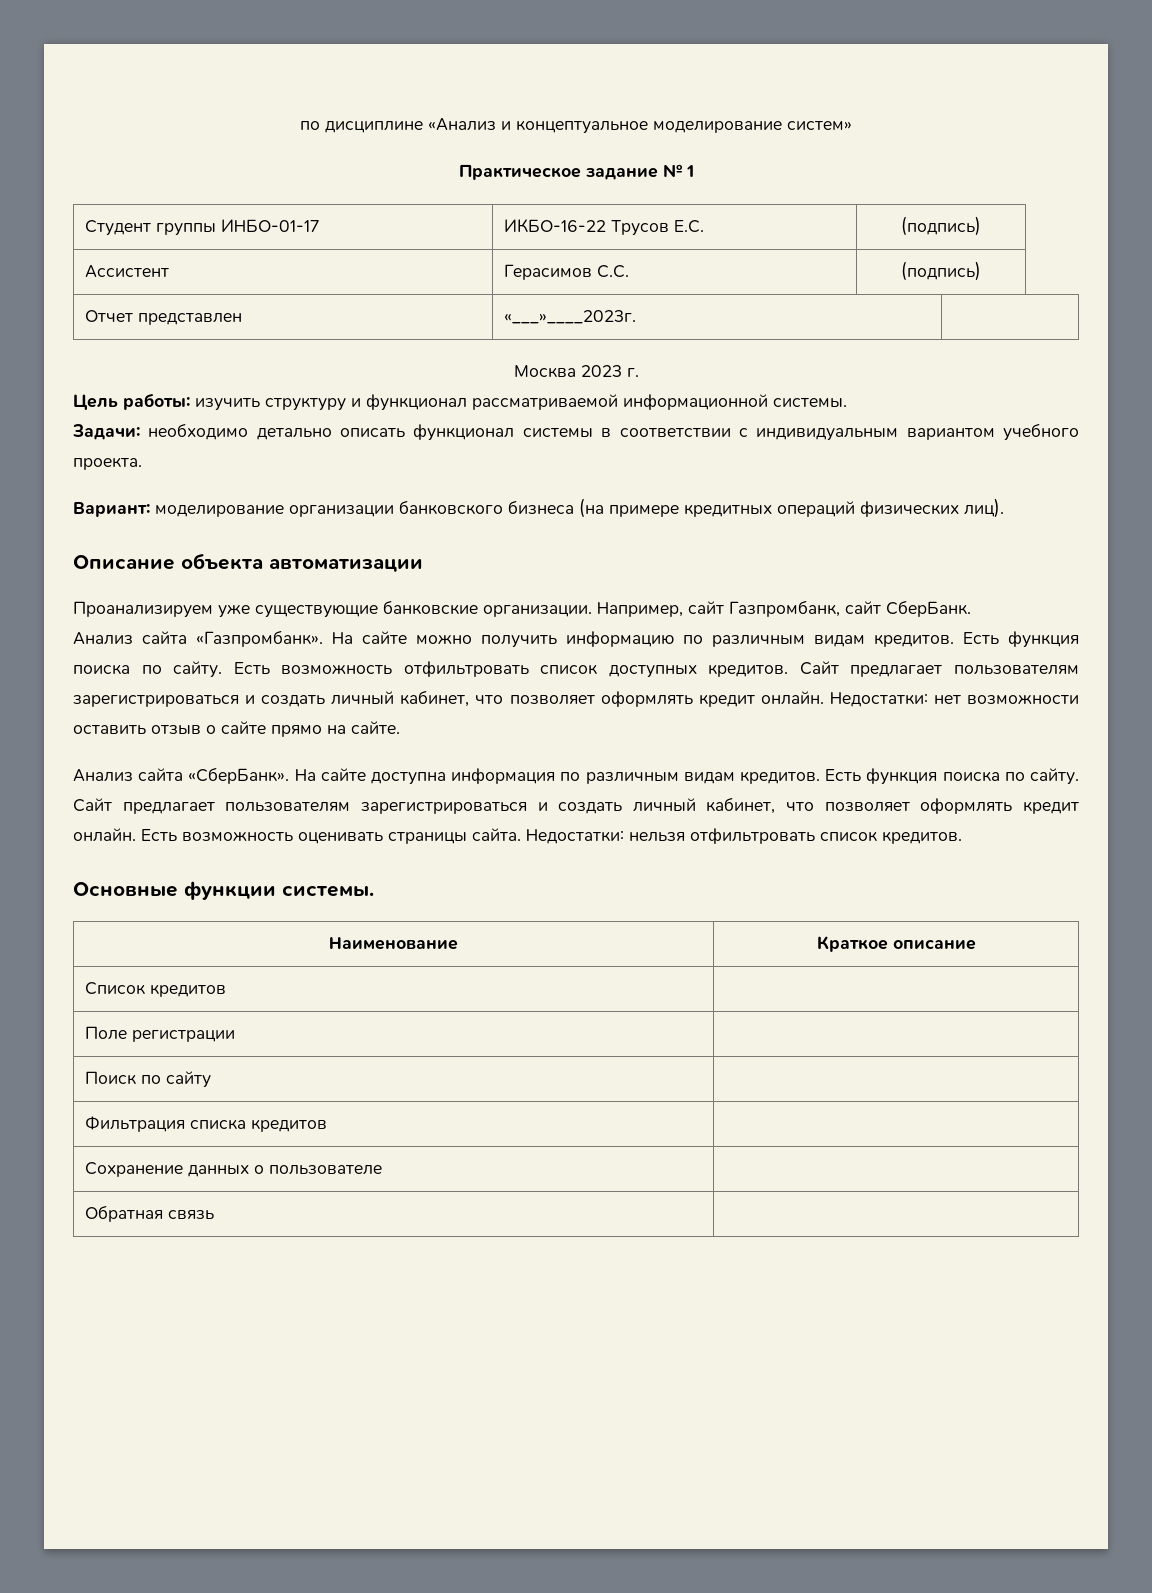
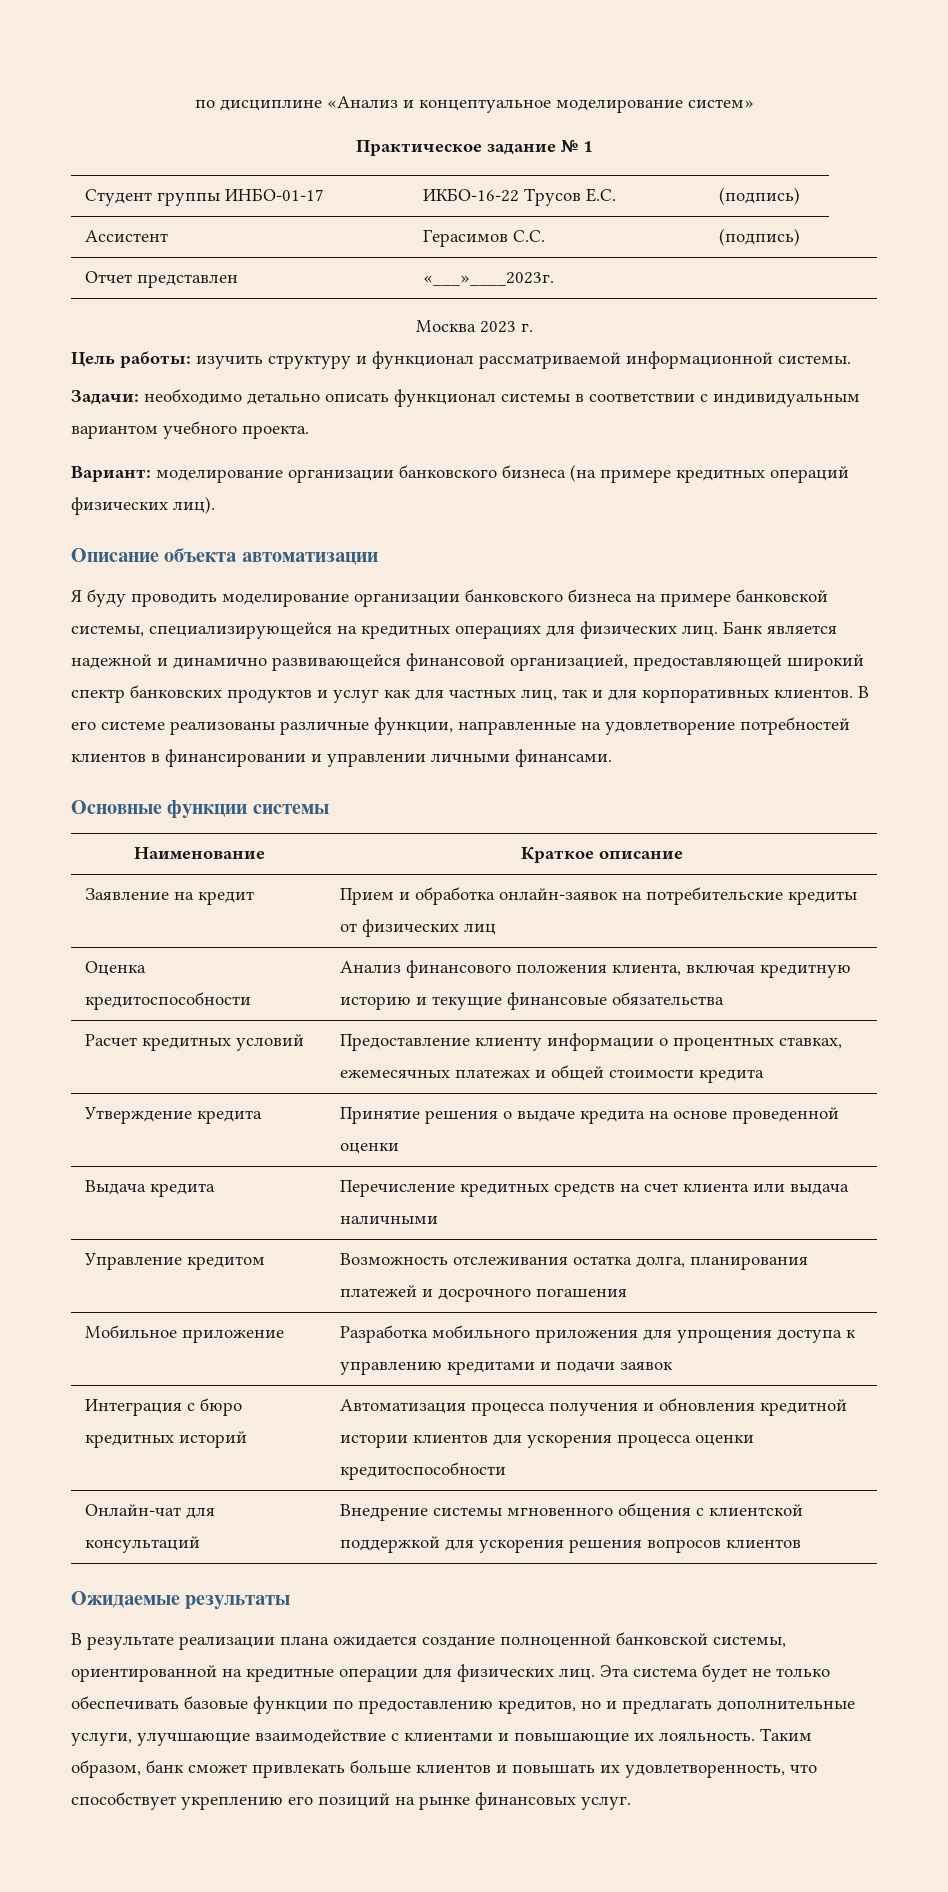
- Проанализируем уже существующие банковские организации. Например, сайт Газпромбанк, сайт СберБанк.
- Анализ сайта «Газпромбанк». На сайте можно получить информацию по различным видам кредитов. Есть функция поиска по сайту. Есть возможность отфильтровать список доступных кредитов. Сайт предлагает пользователям зарегистрироваться и создать личный кабинет, что позволяет оформлять кредит онлайн. Недостатки: нет возможности оставить отзыв о сайте прямо на сайте.
- Анализ сайта «СберБанк». На сайте доступна информация по различным видам кредитов. Есть функция поиска по сайту. Сайт предлагает пользователям зарегистрироваться и создать личный кабинет, что позволяет оформлять кредит онлайн. Есть возможность оценивать страницы сайта. Недостатки: нельзя отфильтровать список кредитов.
+ Я буду проводить моделирование организации банковского бизнеса на примере банковской системы, специализирующейся на кредитных операциях для физических лиц. Банк является надежной и динамично развивающейся финансовой организацией, предоставляющей широкий спектр банковских продуктов и услуг как для частных лиц, так и для корпоративных клиентов. В его системе реализованы различные функции, направленные на удовлетворение потребностей клиентов в финансировании и управлении личными финансами.
- Основные функции системы.
+ Основные функции системы
- Список кредитов |
- Поле регистрации |
- Поиск по сайту |
- Фильтрация списка кредитов |
- Сохранение данных о пользователе |
- Обратная связь |
+ Заявление на кредит | Прием и обработка онлайн-заявок на потребительские кредиты от физических лиц
+ Оценка кредитоспособности | Анализ финансового положения клиента, включая кредитную историю и текущие финансовые обязательства
+ Расчет кредитных условий | Предоставление клиенту информации о процентных ставках, ежемесячных платежах и общей стоимости кредита
+ Утверждение кредита | Принятие решения о выдаче кредита на основе проведенной оценки
+ Выдача кредита | Перечисление кредитных средств на счет клиента или выдача наличными
+ Управление кредитом | Возможность отслеживания остатка долга, планирования платежей и досрочного погашения
+ Мобильное приложение | Разработка мобильного приложения для упрощения доступа к управлению кредитами и подачи заявок
+ Интеграция с бюро кредитных историй | Автоматизация процесса получения и обновления кредитной истории клиентов для ускорения процесса оценки кредитоспособности
+ Онлайн-чат для консультаций | Внедрение системы мгновенного общения с клиентской поддержкой для ускорения решения вопросов клиентов
+ Ожидаемые результаты
+ В результате реализации плана ожидается создание полноценной банковской системы, ориентированной на кредитные операции для физических лиц. Эта система будет не только обеспечивать базовые функции по предоставлению кредитов, но и предлагать дополнительные услуги, улучшающие взаимодействие с клиентами и повышающие их лояльность. Таким образом, банк сможет привлекать больше клиентов и повышать их удовлетворенность, что способствует укреплению его позиций на рынке финансовых услуг.

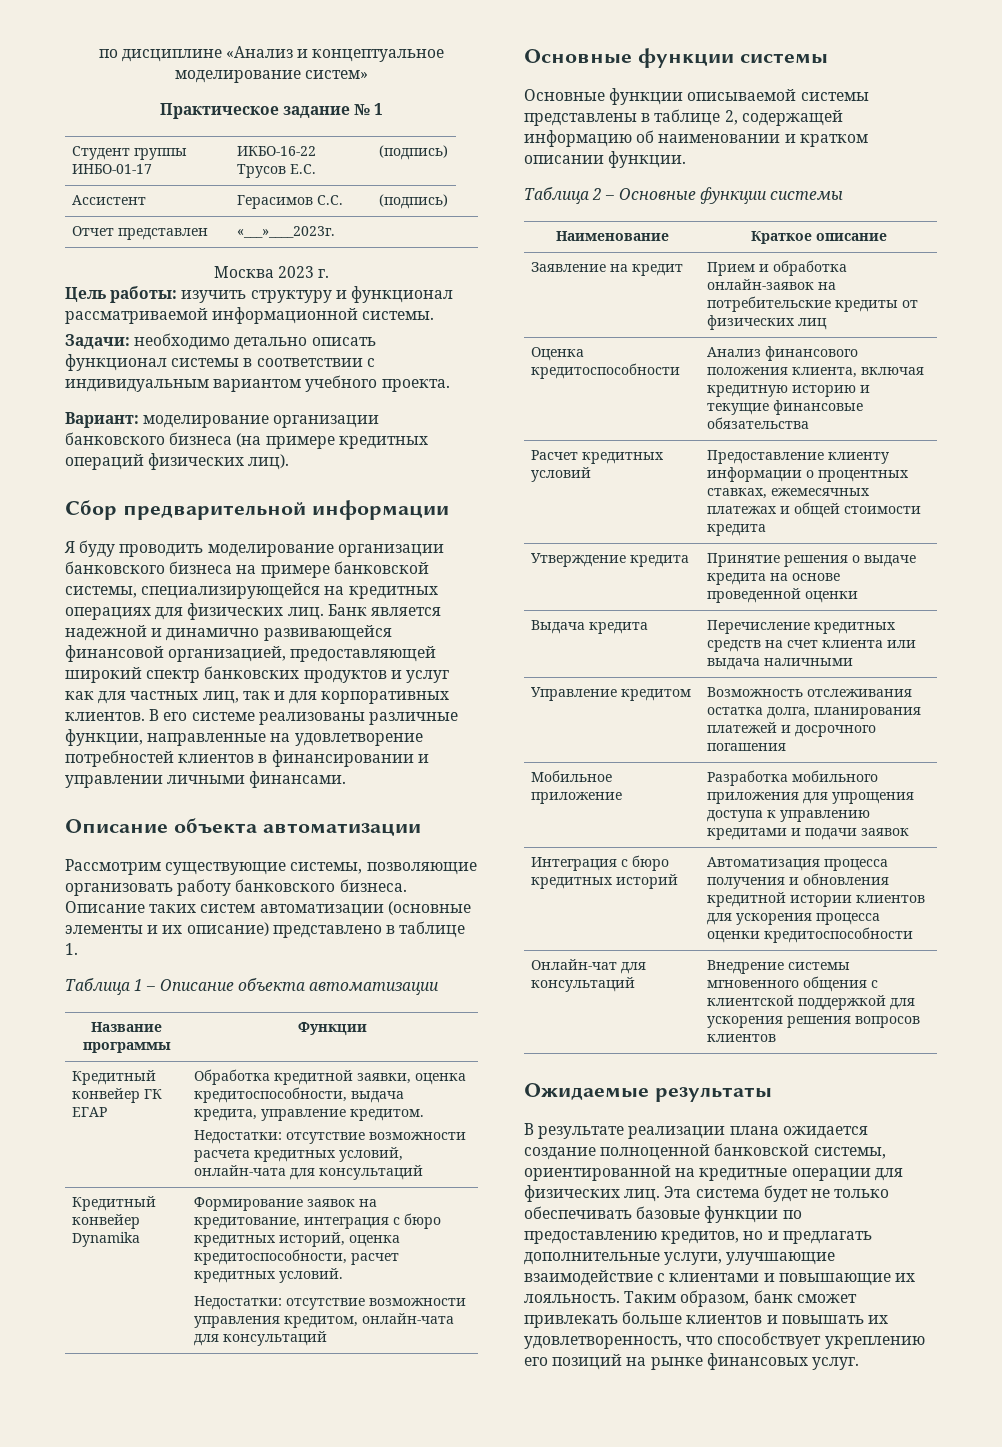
- Описание объекта автоматизации
+ Сбор предварительной информации
  В его системе реализованы различные функции, направленные на удовлетворение потребностей клиентов в финансировании и управлении личными финансами.
+ Описание объекта автоматизации
+ Рассмотрим существующие системы, позволяющие организовать работу банковского бизнеса. Описание таких систем автоматизации (основные элементы и их описание) представлено в таблице 1.
+ Таблица 1 – Описание объекта автоматизации
+ Название программы | Функции
+ Кредитный конвейер ГК ЕГАР | Обработка кредитной заявки, оценка кредитоспособности, выдача кредита, управление кредитом.
+ Недостатки: отсутствие возможности расчета кредитных условий, онлайн-чата для консультаций
+ Кредитный конвейер Dynamika | Формирование заявок на кредитование, интеграция с бюро кредитных историй, оценка кредитоспособности, расчет кредитных условий.
+ Недостатки: отсутствие возможности управления кредитом, онлайн-чата для консультаций
  Основные функции системы
+ Основные функции описываемой системы представлены в таблице 2, содержащей информацию об наименовании и кратком описании функции.
+ Таблица 2 – Основные функции системы

